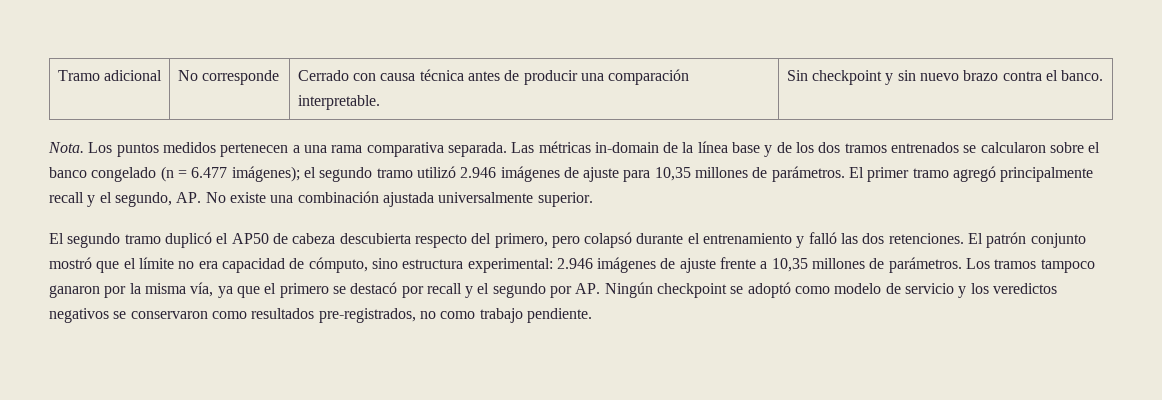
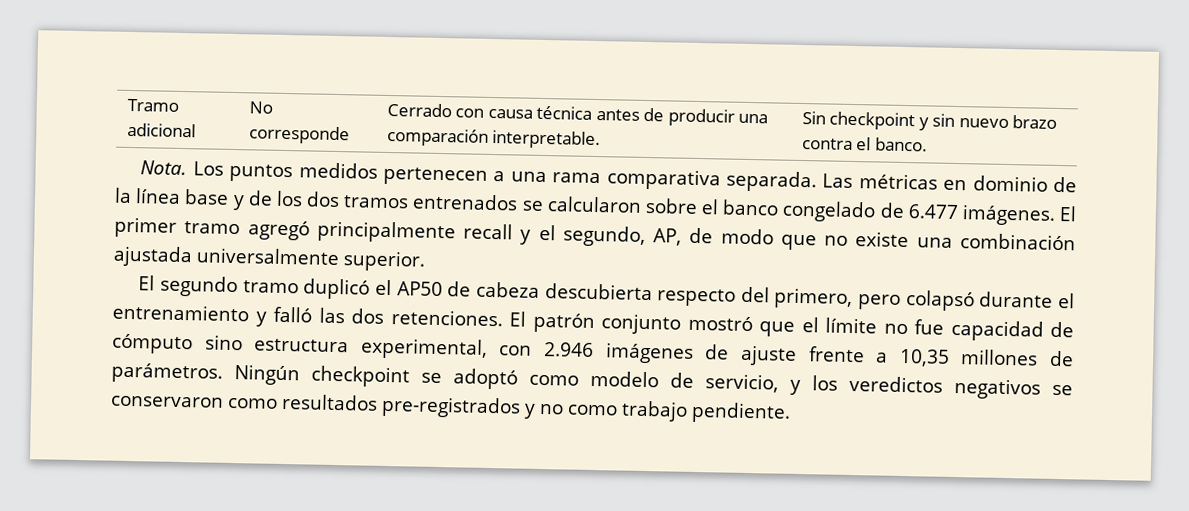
- Las métricas in-domain de la línea base y de los dos tramos entrenados se calcularon sobre el banco congelado (n = 6.477 imágenes); el segundo tramo utilizó 2.946 imágenes de ajuste para 10,35 millones de parámetros.
+ Las métricas en dominio de la línea base y de los dos tramos entrenados se calcularon sobre el banco congelado de 6.477 imágenes.
- El primer tramo agregó principalmente recall y el segundo, AP. No existe una combinación ajustada universalmente superior.
+ El primer tramo agregó principalmente recall y el segundo, AP, de modo que no existe una combinación ajustada universalmente superior.
- El patrón conjunto mostró que el límite no era capacidad de cómputo, sino estructura experimental: 2.946 imágenes de ajuste frente a 10,35 millones de parámetros.
+ El patrón conjunto mostró que el límite no fue capacidad de cómputo sino estructura experimental, con 2.946 imágenes de ajuste frente a 10,35 millones de parámetros.
- Los tramos tampoco ganaron por la misma vía, ya que el primero se destacó por recall y el segundo por AP. Ningún checkpoint se adoptó como modelo de servicio y los veredictos negativos se conservaron como resultados pre-registrados, no como trabajo pendiente.
+ Ningún checkpoint se adoptó como modelo de servicio, y los veredictos negativos se conservaron como resultados pre-registrados y no como trabajo pendiente.

